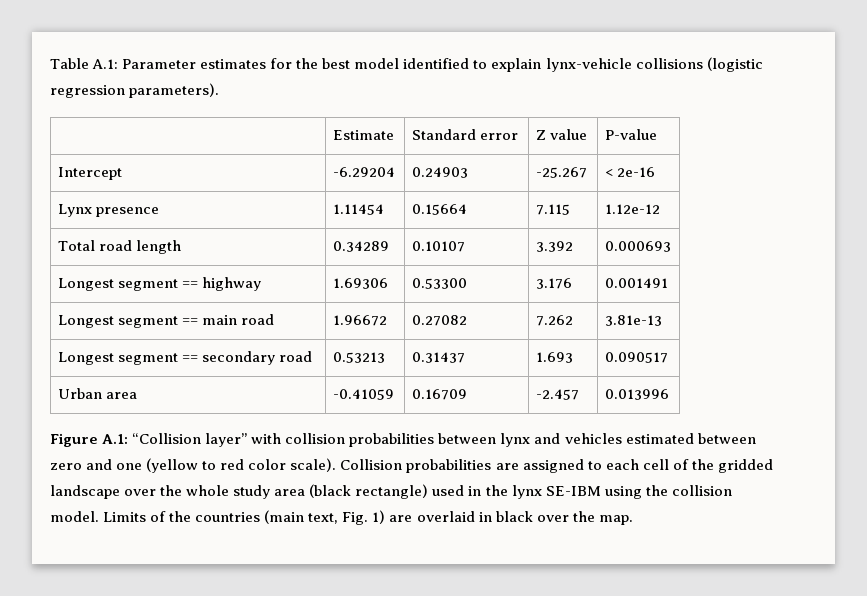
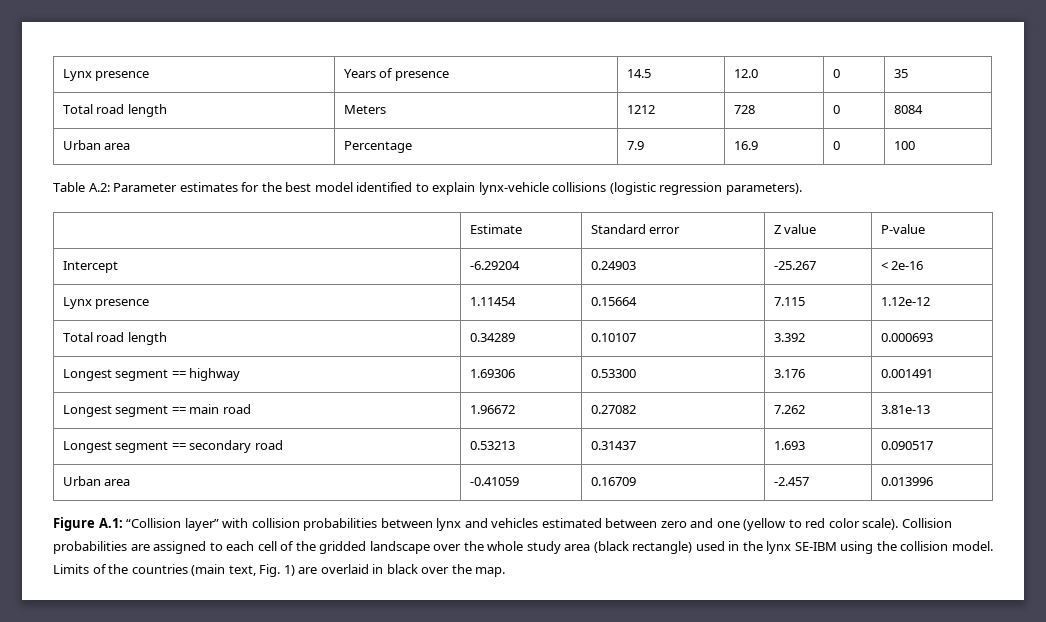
- Table A.1: Parameter estimates for the best model identified to explain lynx-vehicle collisions (logistic regression parameters).
+ Lynx presence | Years of presence | 14.5 | 12.0 | 0 | 35
+ Total road length | Meters | 1212 | 728 | 0 | 8084
+ Urban area | Percentage | 7.9 | 16.9 | 0 | 100
+ Table A.2: Parameter estimates for the best model identified to explain lynx-vehicle collisions (logistic regression parameters).

